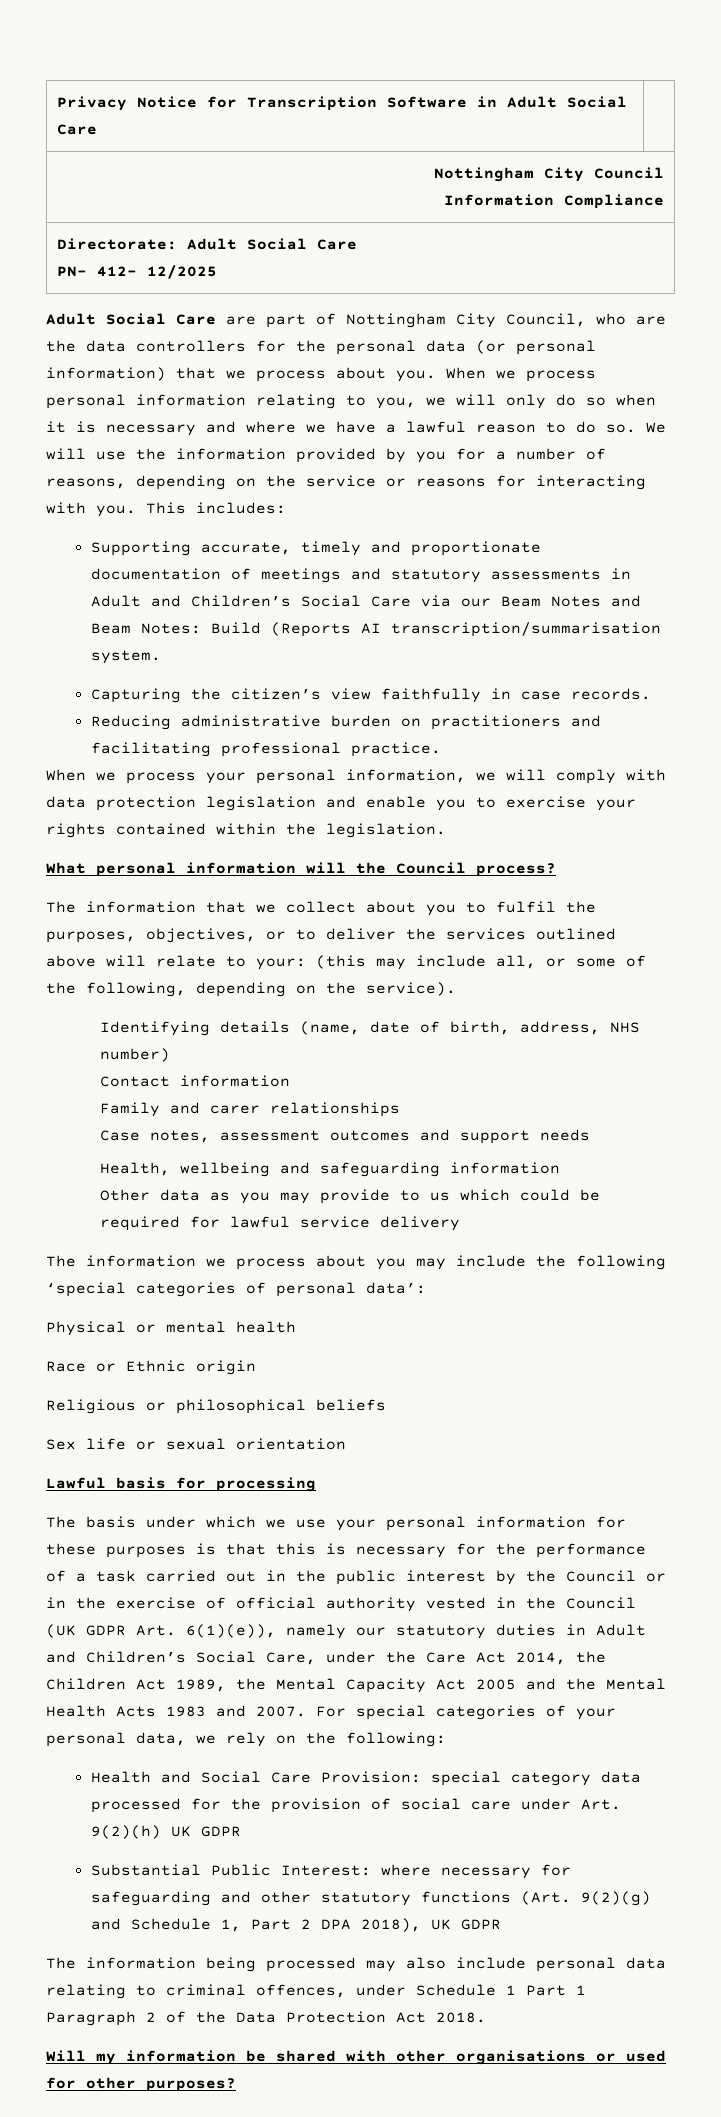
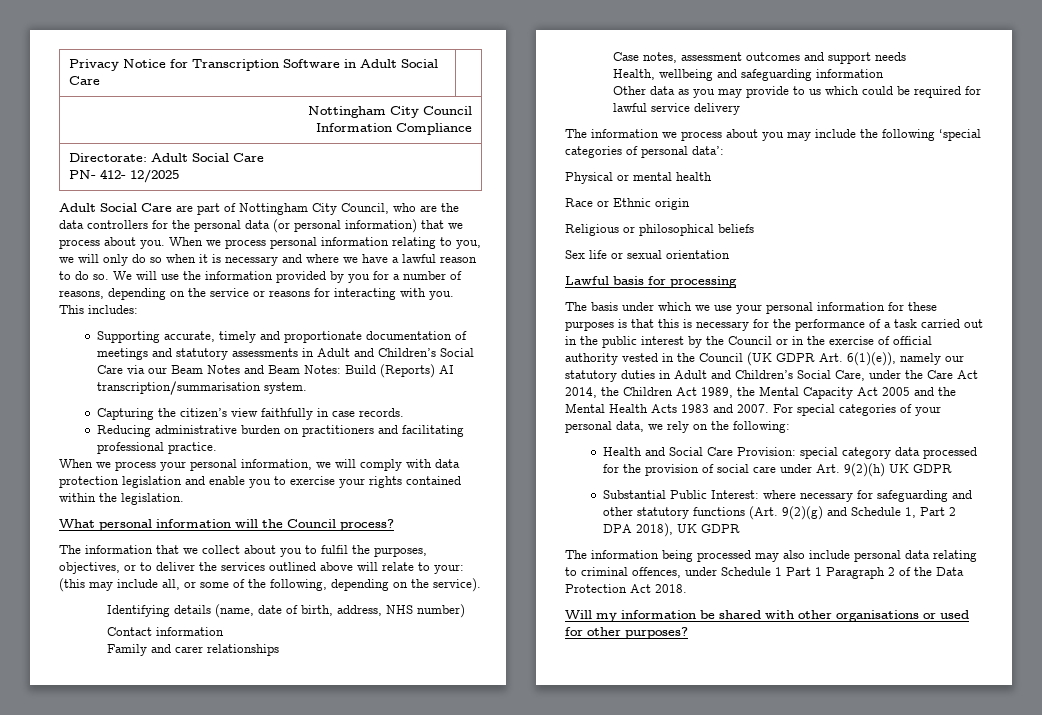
- Supporting accurate, timely and proportionate documentation of meetings and statutory assessments in Adult and Children’s Social Care via our Beam Notes and Beam Notes: Build (Reports AI transcription/summarisation system.
+ Supporting accurate, timely and proportionate documentation of meetings and statutory assessments in Adult and Children’s Social Care via our Beam Notes and Beam Notes: Build (Reports) AI transcription/summarisation system.

